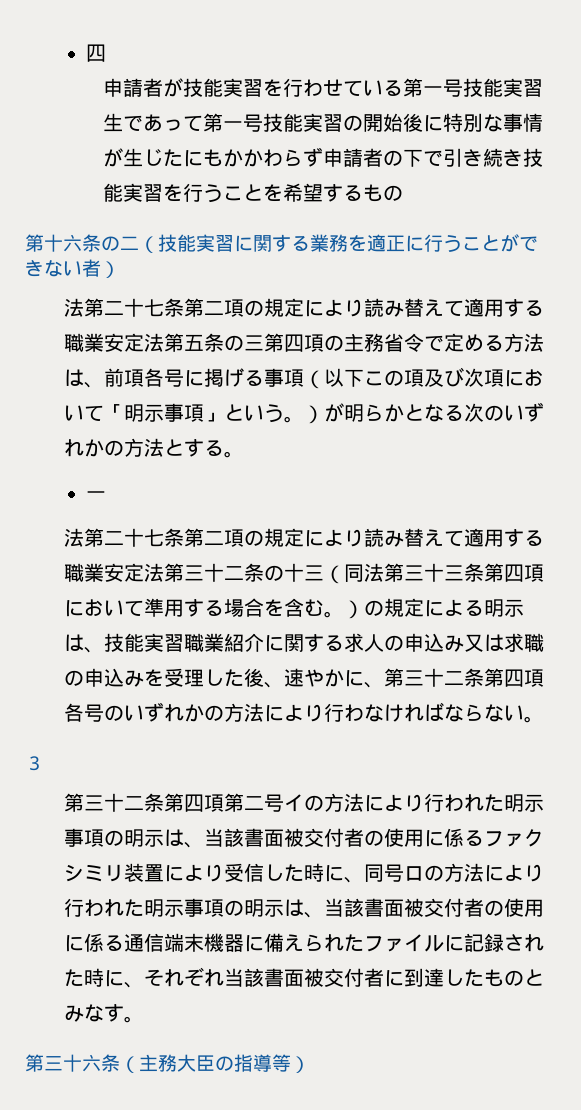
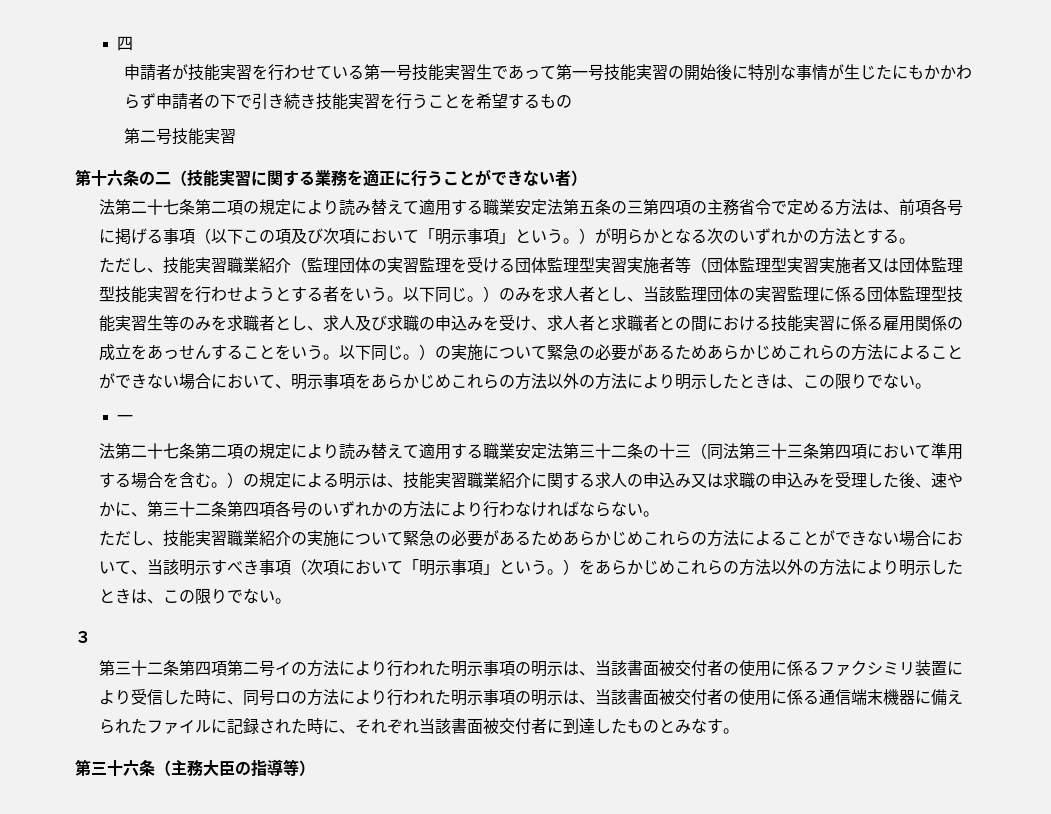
+ 第二号技能実習
+ ただし、技能実習職業紹介（監理団体の実習監理を受ける団体監理型実習実施者等（団体監理型実習実施者又は団体監理型技能実習を行わせようとする者をいう。以下同じ。）のみを求人者とし、当該監理団体の実習監理に係る団体監理型技能実習生等のみを求職者とし、求人及び求職の申込みを受け、求人者と求職者との間における技能実習に係る雇用関係の成立をあっせんすることをいう。以下同じ。）の実施について緊急の必要があるためあらかじめこれらの方法によることができない場合において、明示事項をあらかじめこれらの方法以外の方法により明示したときは、この限りでない。
+ ただし、技能実習職業紹介の実施について緊急の必要があるためあらかじめこれらの方法によることができない場合において、当該明示すべき事項（次項において「明示事項」という。）をあらかじめこれらの方法以外の方法により明示したときは、この限りでない。

